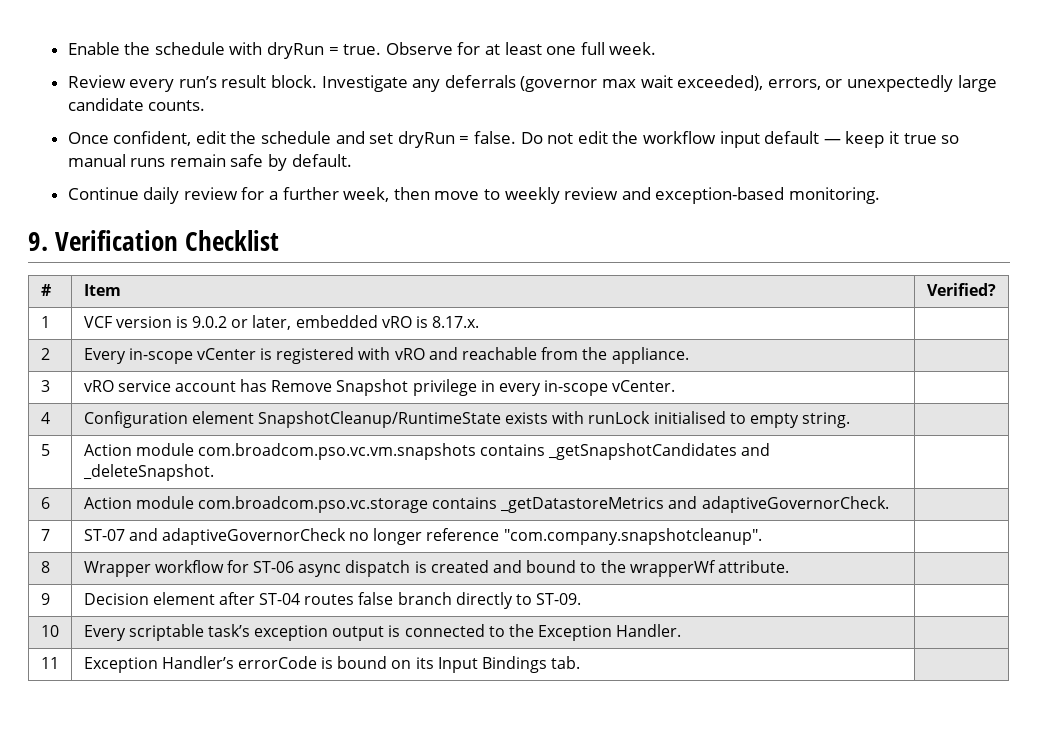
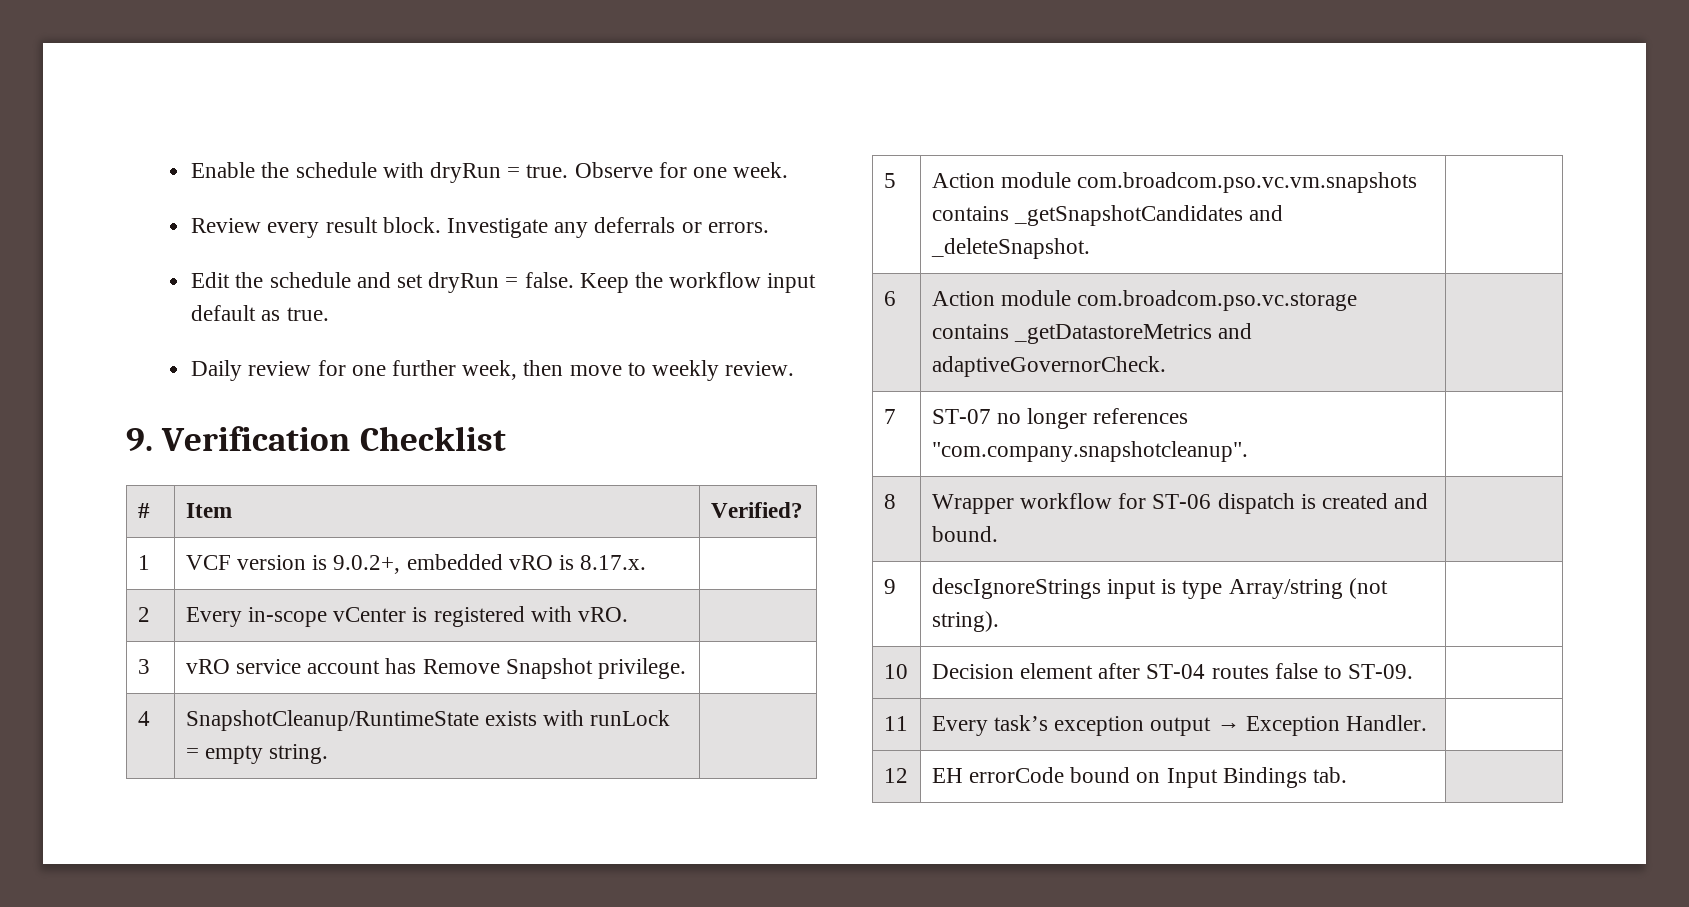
- Observe for at least one full week.
+ Observe for one week.
- Review every run’s result block.
+ Review every result block.
- Investigate any deferrals (governor max wait exceeded), errors, or unexpectedly large candidate counts.
- Once confident, edit the schedule and set dryRun = false.
+ Investigate any deferrals or errors.
+ Edit the schedule and set dryRun = false.
- Do not edit the workflow input default — keep it true so manual runs remain safe by default.
- Continue daily review for a further week, then move to weekly review and exception-based monitoring.
+ Keep the workflow input default as true.
+ Daily review for one further week, then move to weekly review.
- 1 | VCF version is 9.0.2 or later, embedded vRO is 8.17.x. |
+ 1 | VCF version is 9.0.2+, embedded vRO is 8.17.x. |
- 2 | Every in-scope vCenter is registered with vRO and reachable from the appliance. |
+ 2 | Every in-scope vCenter is registered with vRO. |
- 3 | vRO service account has Remove Snapshot privilege in every in-scope vCenter. |
+ 3 | vRO service account has Remove Snapshot privilege. |
- 4 | Configuration element SnapshotCleanup/RuntimeState exists with runLock initialised to empty string. |
+ 4 | SnapshotCleanup/RuntimeState exists with runLock = empty string. |
- 7 | ST-07 and adaptiveGovernorCheck no longer reference "com.company.snapshotcleanup". |
+ 7 | ST-07 no longer references "com.company.snapshotcleanup". |
- 8 | Wrapper workflow for ST-06 async dispatch is created and bound to the wrapperWf attribute. |
- 9 | Decision element after ST-04 routes false branch directly to ST-09. |
+ 8 | Wrapper workflow for ST-06 dispatch is created and bound. |
+ 9 | descIgnoreStrings input is type Array/string (not string). |
+ 10 | Decision element after ST-04 routes false to ST-09. |
- 10 | Every scriptable task’s exception output is connected to the Exception Handler. |
- 11 | Exception Handler’s errorCode is bound on its Input Bindings tab. |
+ 11 | Every task’s exception output → Exception Handler. |
+ 12 | EH errorCode bound on Input Bindings tab. |

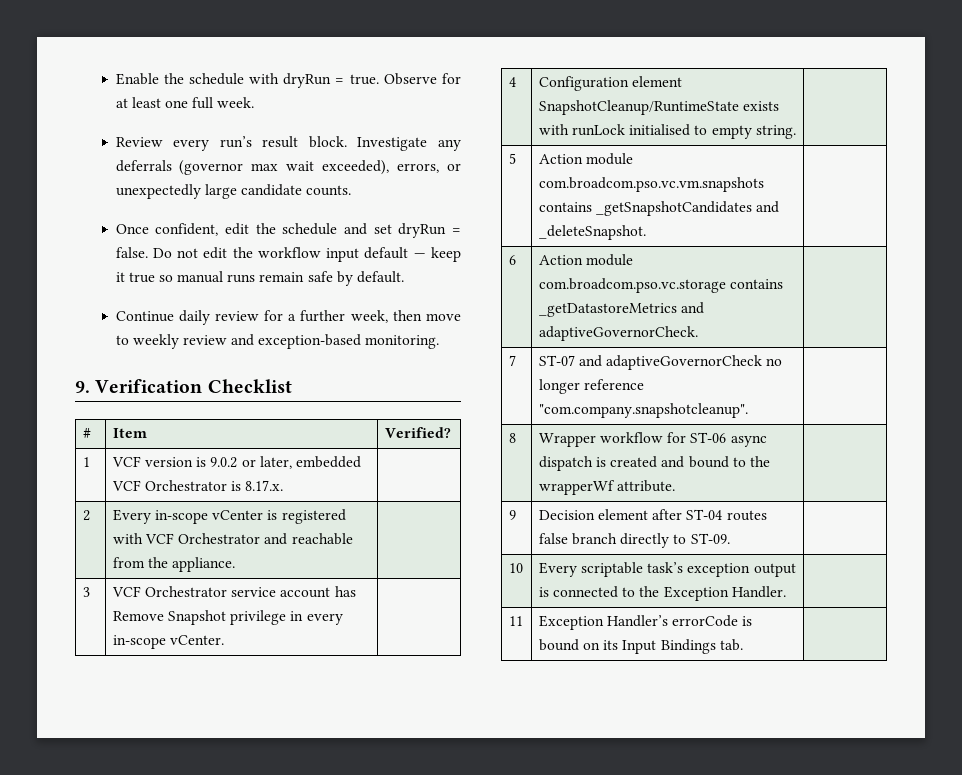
- Observe for one week.
+ Observe for at least one full week.
- Review every result block.
+ Review every run’s result block.
- Investigate any deferrals or errors.
- Edit the schedule and set dryRun = false.
+ Investigate any deferrals (governor max wait exceeded), errors, or unexpectedly large candidate counts.
+ Once confident, edit the schedule and set dryRun = false.
- Keep the workflow input default as true.
- Daily review for one further week, then move to weekly review.
+ Do not edit the workflow input default — keep it true so manual runs remain safe by default.
+ Continue daily review for a further week, then move to weekly review and exception-based monitoring.
- 1 | VCF version is 9.0.2+, embedded vRO is 8.17.x. |
+ 1 | VCF version is 9.0.2 or later, embedded VCF Orchestrator is 8.17.x. |
- 2 | Every in-scope vCenter is registered with vRO. |
+ 2 | Every in-scope vCenter is registered with VCF Orchestrator and reachable from the appliance. |
- 3 | vRO service account has Remove Snapshot privilege. |
+ 3 | VCF Orchestrator service account has Remove Snapshot privilege in every in-scope vCenter. |
- 4 | SnapshotCleanup/RuntimeState exists with runLock = empty string. |
+ 4 | Configuration element SnapshotCleanup/RuntimeState exists with runLock initialised to empty string. |
- 7 | ST-07 no longer references "com.company.snapshotcleanup". |
+ 7 | ST-07 and adaptiveGovernorCheck no longer reference "com.company.snapshotcleanup". |
- 8 | Wrapper workflow for ST-06 dispatch is created and bound. |
- 9 | descIgnoreStrings input is type Array/string (not string). |
- 10 | Decision element after ST-04 routes false to ST-09. |
+ 8 | Wrapper workflow for ST-06 async dispatch is created and bound to the wrapperWf attribute. |
+ 9 | Decision element after ST-04 routes false branch directly to ST-09. |
- 11 | Every task’s exception output → Exception Handler. |
- 12 | EH errorCode bound on Input Bindings tab. |
+ 10 | Every scriptable task’s exception output is connected to the Exception Handler. |
+ 11 | Exception Handler’s errorCode is bound on its Input Bindings tab. |

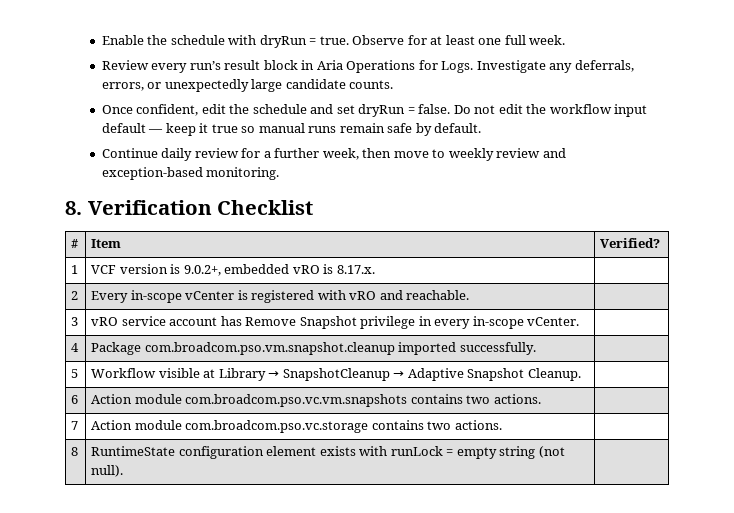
- Review every run’s result block. Investigate any deferrals (governor max wait exceeded), errors, or unexpectedly large candidate counts.
+ Review every run’s result block in Aria Operations for Logs. Investigate any deferrals, errors, or unexpectedly large candidate counts.
- 9. Verification Checklist
+ 8. Verification Checklist
- 1 | VCF version is 9.0.2 or later, embedded VCF Orchestrator is 8.17.x. |
+ 1 | VCF version is 9.0.2+, embedded vRO is 8.17.x. |
- 2 | Every in-scope vCenter is registered with VCF Orchestrator and reachable from the appliance. |
+ 2 | Every in-scope vCenter is registered with vRO and reachable. |
- 3 | VCF Orchestrator service account has Remove Snapshot privilege in every in-scope vCenter. |
+ 3 | vRO service account has Remove Snapshot privilege in every in-scope vCenter. |
- 4 | Configuration element SnapshotCleanup/RuntimeState exists with runLock initialised to empty string. |
- 5 | Action module com.broadcom.pso.vc.vm.snapshots contains _getSnapshotCandidates and _deleteSnapshot. |
- 6 | Action module com.broadcom.pso.vc.storage contains _getDatastoreMetrics and adaptiveGovernorCheck. |
- 7 | ST-07 and adaptiveGovernorCheck no longer reference "com.company.snapshotcleanup". |
- 8 | Wrapper workflow for ST-06 async dispatch is created and bound to the wrapperWf attribute. |
- 9 | Decision element after ST-04 routes false branch directly to ST-09. |
- 10 | Every scriptable task’s exception output is connected to the Exception Handler. |
- 11 | Exception Handler’s errorCode is bound on its Input Bindings tab. |
+ 4 | Package com.broadcom.pso.vm.snapshot.cleanup imported successfully. |
+ 5 | Workflow visible at Library → SnapshotCleanup → Adaptive Snapshot Cleanup. |
+ 6 | Action module com.broadcom.pso.vc.vm.snapshots contains two actions. |
+ 7 | Action module com.broadcom.pso.vc.storage contains two actions. |
+ 8 | RuntimeState configuration element exists with runLock = empty string (not null). |

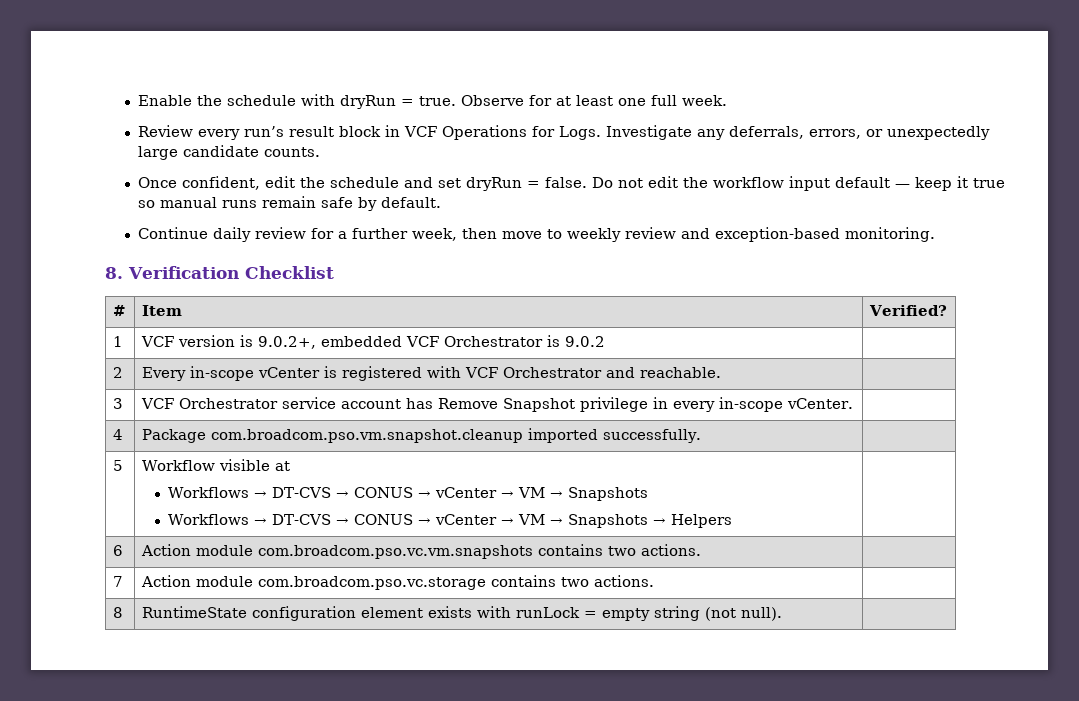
- Review every run’s result block in Aria Operations for Logs.
+ Review every run’s result block in VCF Operations for Logs.
- 1 | VCF version is 9.0.2+, embedded vRO is 8.17.x. |
+ 1 | VCF version is 9.0.2+, embedded VCF Orchestrator is 9.0.2 |
- 2 | Every in-scope vCenter is registered with vRO and reachable. |
+ 2 | Every in-scope vCenter is registered with VCF Orchestrator and reachable. |
- 3 | vRO service account has Remove Snapshot privilege in every in-scope vCenter. |
+ 3 | VCF Orchestrator service account has Remove Snapshot privilege in every in-scope vCenter. |
- 5 | Workflow visible at Library → SnapshotCleanup → Adaptive Snapshot Cleanup. |
+ 5 | Workflow visible at
+ Workflows → DT-CVS → CONUS → vCenter → VM → Snapshots
+ Workflows → DT-CVS → CONUS → vCenter → VM → Snapshots → Helpers |

